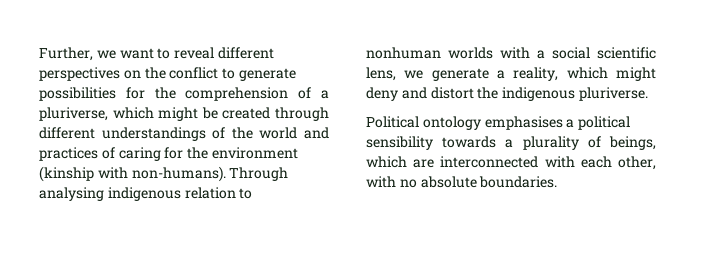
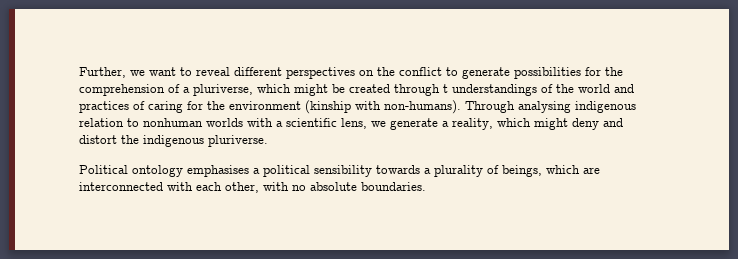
- Further, we want to reveal different perspectives on the conflict to generate possibilities for the comprehension of a pluriverse, which might be created through different understandings of the world and practices of caring for the environment (kinship with non-humans).
+ Further, we want to reveal different perspectives on the conflict to generate possibilities for the comprehension of a pluriverse, which might be created through t understandings of the world and practices of caring for the environment (kinship with non-humans).
- Through analysing indigenous relation to nonhuman worlds with a social scientific lens, we generate a reality, which might deny and distort the indigenous pluriverse.
+ Through analysing indigenous relation to nonhuman worlds with a scientific lens, we generate a reality, which might deny and distort the indigenous pluriverse.

